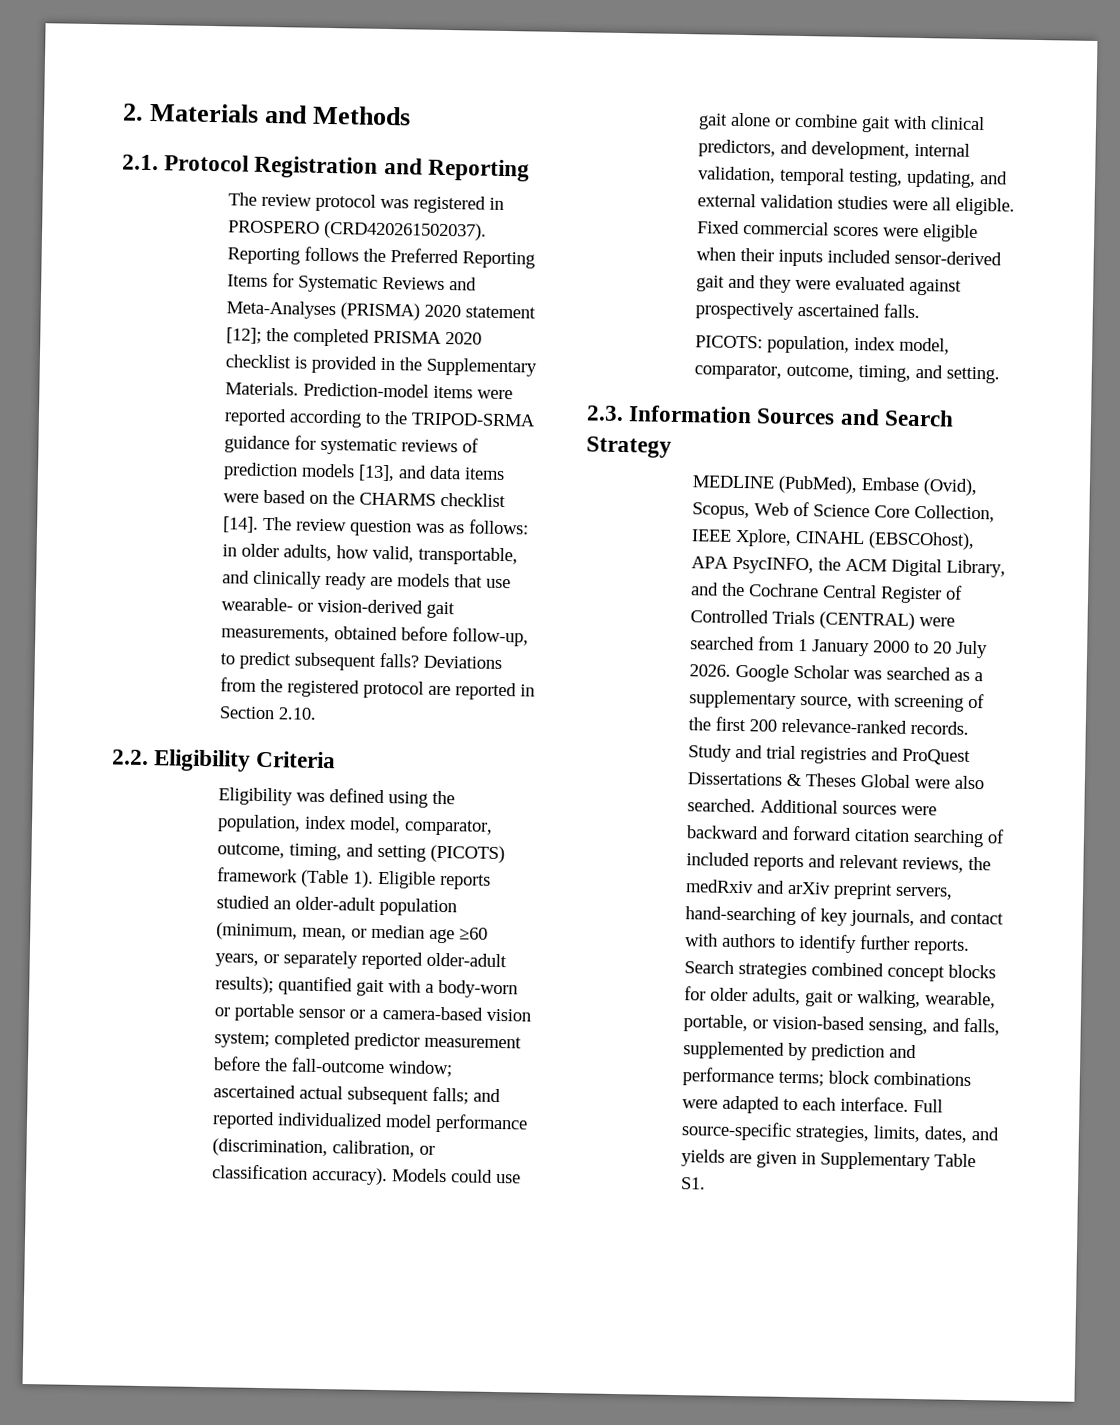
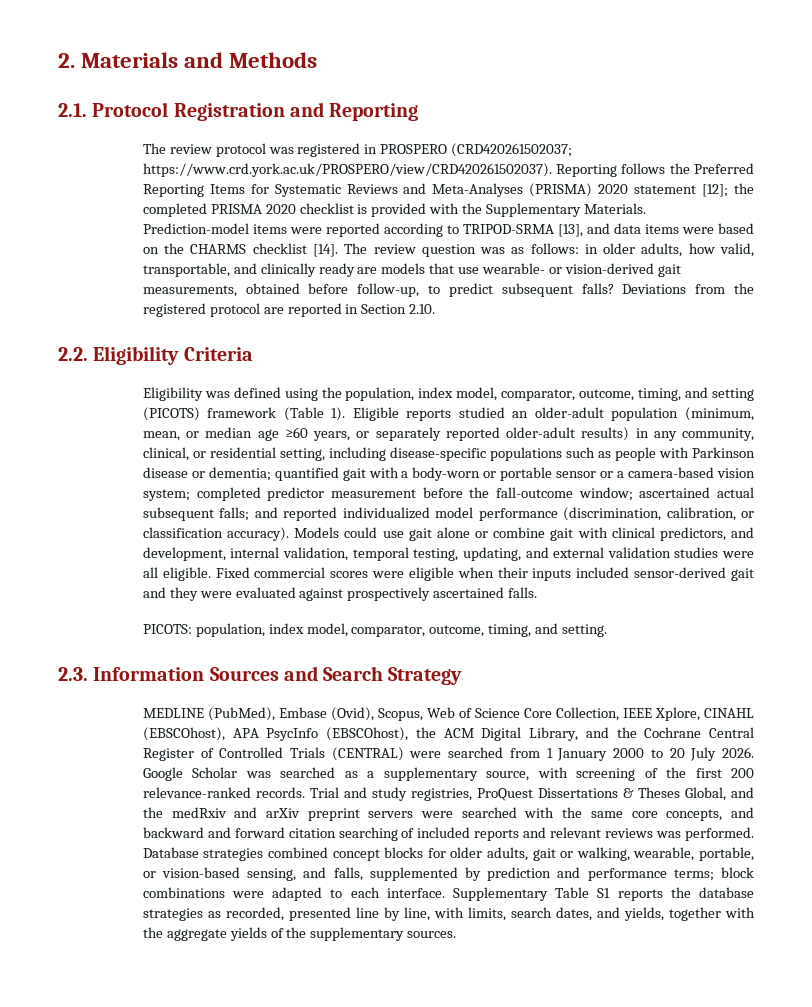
- The review protocol was registered in PROSPERO (CRD420261502037). Reporting follows the Preferred Reporting Items for Systematic Reviews and Meta-Analyses (PRISMA) 2020 statement [12]; the completed PRISMA 2020 checklist is provided in the Supplementary Materials.
+ The review protocol was registered in PROSPERO (CRD420261502037; https://www.crd.york.ac.uk/PROSPERO/view/CRD420261502037). Reporting follows the Preferred Reporting Items for Systematic Reviews and Meta-Analyses (PRISMA) 2020 statement [12]; the completed PRISMA 2020 checklist is provided with the Supplementary Materials.
- Prediction-model items were reported according to the TRIPOD-SRMA guidance for systematic reviews of prediction models [13], and data items were based on the CHARMS checklist [14].
+ Prediction-model items were reported according to TRIPOD-SRMA [13], and data items were based on the CHARMS checklist [14].
- Eligible reports studied an older-adult population (minimum, mean, or median age ≥60 years, or separately reported older-adult results); quantified gait with a body-worn or portable sensor or a camera-based vision system; completed predictor measurement before the fall-outcome window; ascertained actual subsequent falls; and reported individualized model performance (discrimination, calibration, or classification accuracy).
+ Eligible reports studied an older-adult population (minimum, mean, or median age ≥60 years, or separately reported older-adult results) in any community, clinical, or residential setting, including disease-specific populations such as people with Parkinson disease or dementia; quantified gait with a body-worn or portable sensor or a camera-based vision system; completed predictor measurement before the fall-outcome window; ascertained actual subsequent falls; and reported individualized model performance (discrimination, calibration, or classification accuracy).
- MEDLINE (PubMed), Embase (Ovid), Scopus, Web of Science Core Collection, IEEE Xplore, CINAHL (EBSCOhost), APA PsycINFO, the ACM Digital Library, and the Cochrane Central Register of Controlled Trials (CENTRAL) were searched from 1 January 2000 to 20 July 2026.
+ MEDLINE (PubMed), Embase (Ovid), Scopus, Web of Science Core Collection, IEEE Xplore, CINAHL (EBSCOhost), APA PsycInfo (EBSCOhost), the ACM Digital Library, and the Cochrane Central Register of Controlled Trials (CENTRAL) were searched from 1 January 2000 to 20 July 2026.
- Study and trial registries and ProQuest Dissertations & Theses Global were also searched. Additional sources were backward and forward citation searching of included reports and relevant reviews, the medRxiv and arXiv preprint servers, hand-searching of key journals, and contact with authors to identify further reports. Search strategies combined concept blocks for older adults, gait or walking, wearable, portable, or vision-based sensing, and falls, supplemented by prediction and performance terms; block combinations were adapted to each interface.
+ Trial and study registries, ProQuest Dissertations & Theses Global, and the medRxiv and arXiv preprint servers were searched with the same core concepts, and backward and forward citation searching of included reports and relevant reviews was performed. Database strategies combined concept blocks for older adults, gait or walking, wearable, portable, or vision-based sensing, and falls, supplemented by prediction and performance terms; block combinations were adapted to each interface.
- Full source-specific strategies, limits, dates, and yields are given in Supplementary Table S1.
+ Supplementary Table S1 reports the database strategies as recorded, presented line by line, with limits, search dates, and yields, together with the aggregate yields of the supplementary sources.

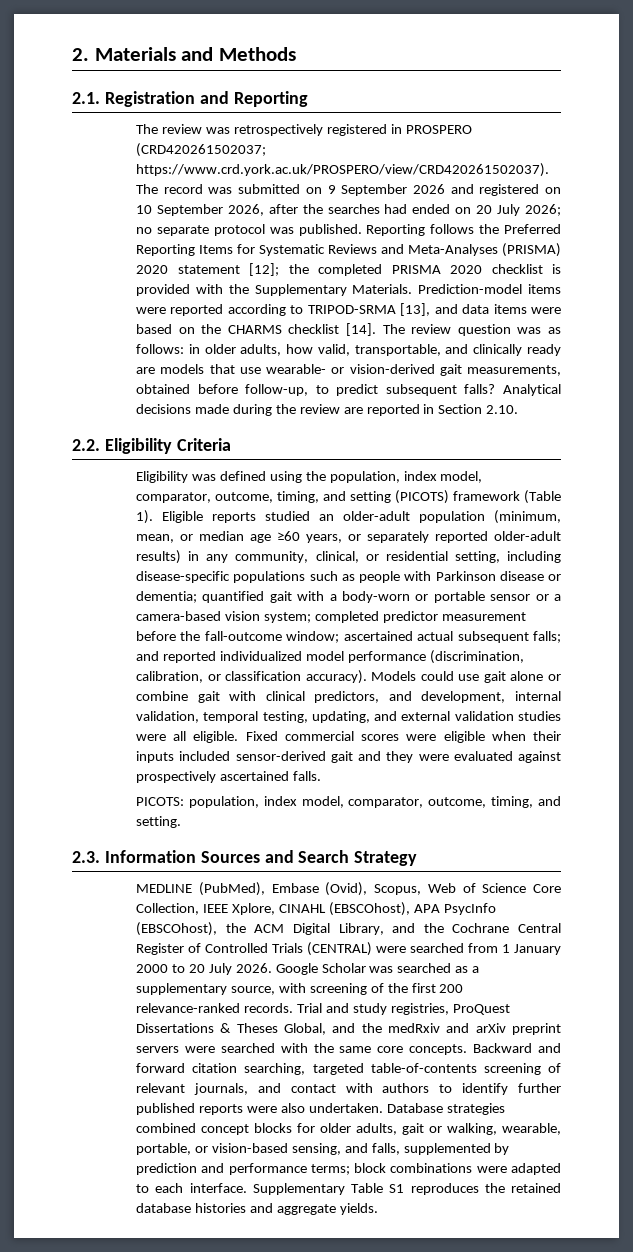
- 2.1. Protocol Registration and Reporting
+ 2.1. Registration and Reporting
- The review protocol was registered in PROSPERO (CRD420261502037; https://www.crd.york.ac.uk/PROSPERO/view/CRD420261502037). Reporting follows the Preferred Reporting Items for Systematic Reviews and Meta-Analyses (PRISMA) 2020 statement [12]; the completed PRISMA 2020 checklist is provided with the Supplementary Materials.
+ The review was retrospectively registered in PROSPERO (CRD420261502037; https://www.crd.york.ac.uk/PROSPERO/view/CRD420261502037). The record was submitted on 9 September 2026 and registered on 10 September 2026, after the searches had ended on 20 July 2026; no separate protocol was published. Reporting follows the Preferred Reporting Items for Systematic Reviews and Meta-Analyses (PRISMA) 2020 statement [12]; the completed PRISMA 2020 checklist is provided with the Supplementary Materials.
- Deviations from the registered protocol are reported in Section 2.10.
+ Analytical decisions made during the review are reported in Section 2.10.
- Trial and study registries, ProQuest Dissertations & Theses Global, and the medRxiv and arXiv preprint servers were searched with the same core concepts, and backward and forward citation searching of included reports and relevant reviews was performed.
+ Trial and study registries, ProQuest Dissertations & Theses Global, and the medRxiv and arXiv preprint servers were searched with the same core concepts. Backward and forward citation searching, targeted table-of-contents screening of relevant journals, and contact with authors to identify further published reports were also undertaken.
- Supplementary Table S1 reports the database strategies as recorded, presented line by line, with limits, search dates, and yields, together with the aggregate yields of the supplementary sources.
+ Supplementary Table S1 reproduces the retained database histories and aggregate yields.

